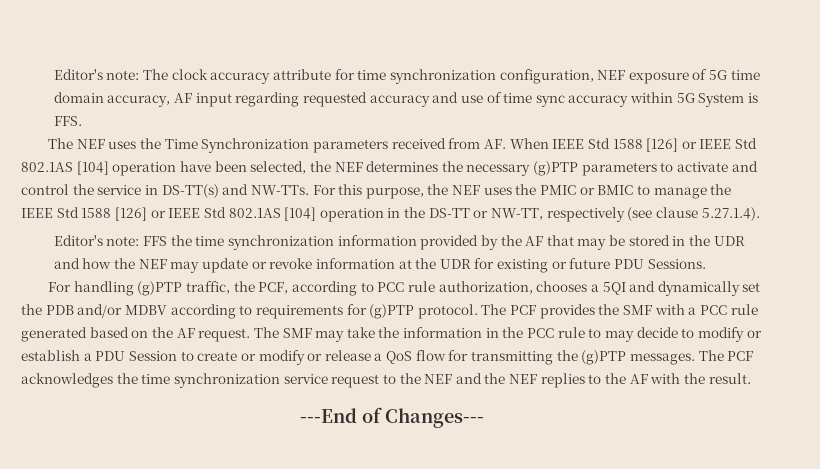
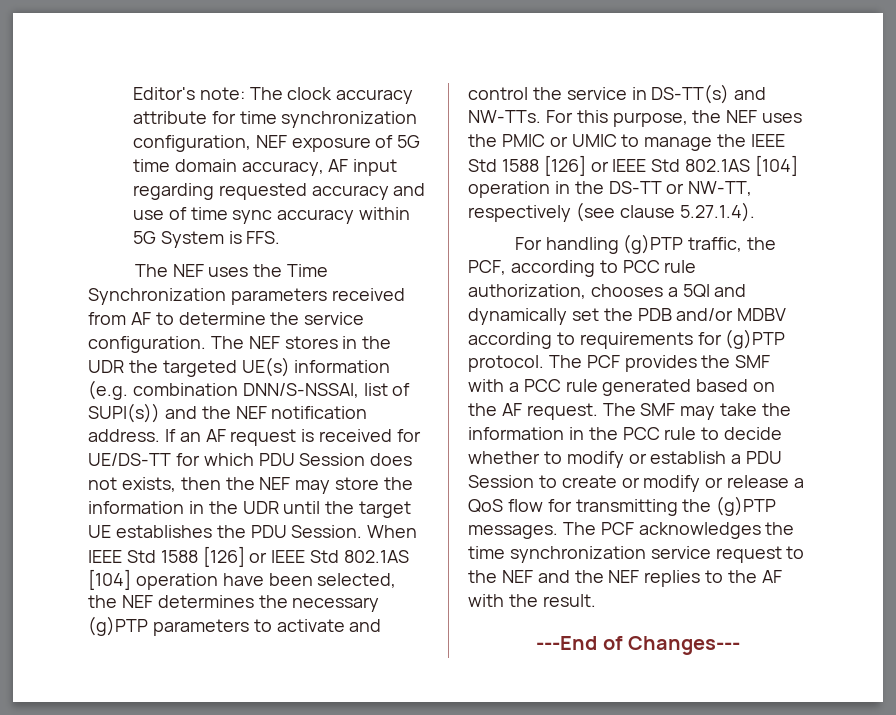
- The NEF uses the Time Synchronization parameters received from AF. When IEEE Std 1588 [126] or IEEE Std 802.1AS [104] operation have been selected, the NEF determines the necessary (g)PTP parameters to activate and control the service in DS-TT(s) and NW-TTs.
+ The NEF uses the Time Synchronization parameters received from AF to determine the service configuration. The NEF stores in the UDR the targeted UE(s) information (e.g. combination DNN/S-NSSAI, list of SUPI(s)) and the NEF notification address. If an AF request is received for UE/DS-TT for which PDU Session does not exists, then the NEF may store the information in the UDR until the target UE establishes the PDU Session. When IEEE Std 1588 [126] or IEEE Std 802.1AS [104] operation have been selected, the NEF determines the necessary (g)PTP parameters to activate and control the service in DS-TT(s) and NW-TTs.
- For this purpose, the NEF uses the PMIC or BMIC to manage the IEEE Std 1588 [126] or IEEE Std 802.1AS [104] operation in the DS-TT or NW-TT, respectively (see clause 5.27.1.4).
+ For this purpose, the NEF uses the PMIC or UMIC to manage the IEEE Std 1588 [126] or IEEE Std 802.1AS [104] operation in the DS-TT or NW-TT, respectively (see clause 5.27.1.4).
- Editor's note: FFS the time synchronization information provided by the AF that may be stored in the UDR and how the NEF may update or revoke information at the UDR for existing or future PDU Sessions.
- The SMF may take the information in the PCC rule to may decide to modify or establish a PDU Session to create or modify or release a QoS flow for transmitting the (g)PTP messages.
+ The SMF may take the information in the PCC rule to decide whether to modify or establish a PDU Session to create or modify or release a QoS flow for transmitting the (g)PTP messages.

